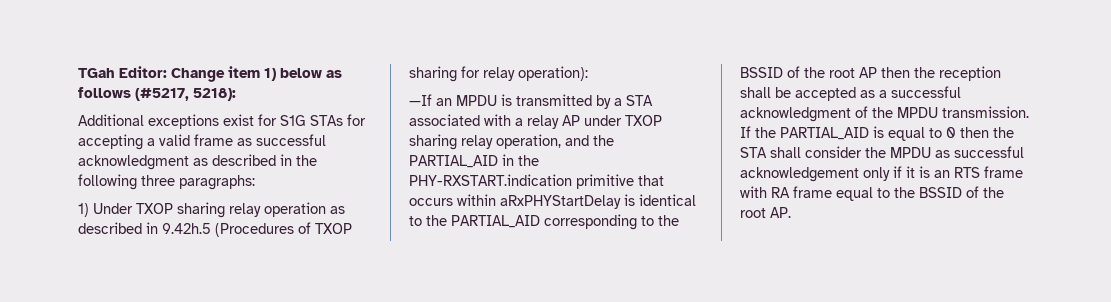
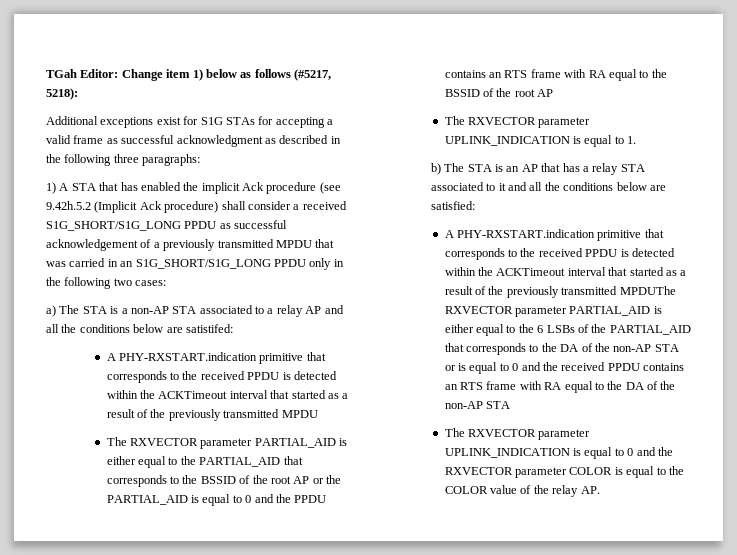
- 1) Under TXOP sharing relay operation as described in 9.42h.5 (Procedures of TXOP sharing for relay operation):
- —If an MPDU is transmitted by a STA associated with a relay AP under TXOP sharing relay operation, and the PARTIAL_AID in the PHY-RXSTART.indication primitive that occurs within aRxPHYStartDelay is identical to the PARTIAL_AID corresponding to the BSSID of the root AP then the reception shall be accepted as a successful acknowledgment of the MPDU transmission. If the PARTIAL_AID is equal to 0 then the STA shall consider the MPDU as successful acknowledgement only if it is an RTS frame with RA frame equal to the BSSID of the root AP.
+ 1) A STA that has enabled the implicit Ack procedure (see 9.42h.5.2 (Implicit Ack procedure) shall consider a received S1G_SHORT/S1G_LONG PPDU as successful acknowledgement of a previously transmitted MPDU that was carried in an S1G_SHORT/S1G_LONG PPDU only in the following two cases:
+ a) The STA is a non-AP STA associated to a relay AP and all the conditions below are satistifed:
+ A PHY-RXSTART.indication primitive that corresponds to the received PPDU is detected within the ACKTimeout interval that started as a result of the previously transmitted MPDU
+ The RXVECTOR parameter PARTIAL_AID is either equal to the PARTIAL_AID that corresponds to the BSSID of the root AP or the PARTIAL_AID is equal to 0 and the PPDU contains an RTS frame with RA equal to the BSSID of the root AP
+ The RXVECTOR parameter UPLINK_INDICATION is equal to 1.
+ b) The STA is an AP that has a relay STA associated to it and all the conditions below are satisfied:
+ A PHY-RXSTART.indication primitive that corresponds to the received PPDU is detected within the ACKTimeout interval that started as a result of the previously transmitted MPDUThe RXVECTOR parameter PARTIAL_AID is either equal to the 6 LSBs of the PARTIAL_AID that corresponds to the DA of the non-AP STA or is equal to 0 and the received PPDU contains an RTS frame with RA equal to the DA of the non-AP STA
+ The RXVECTOR parameter UPLINK_INDICATION is equal to 0 and the RXVECTOR parameter COLOR is equal to the COLOR value of the relay AP.

